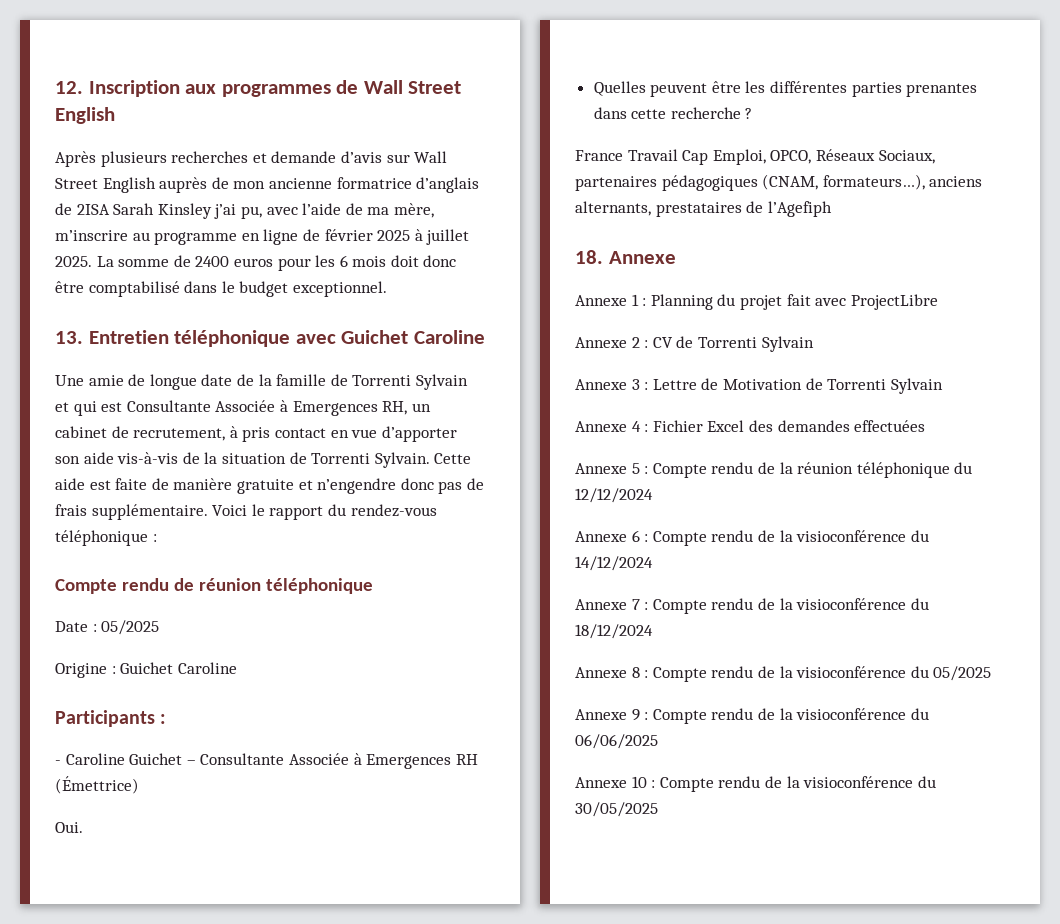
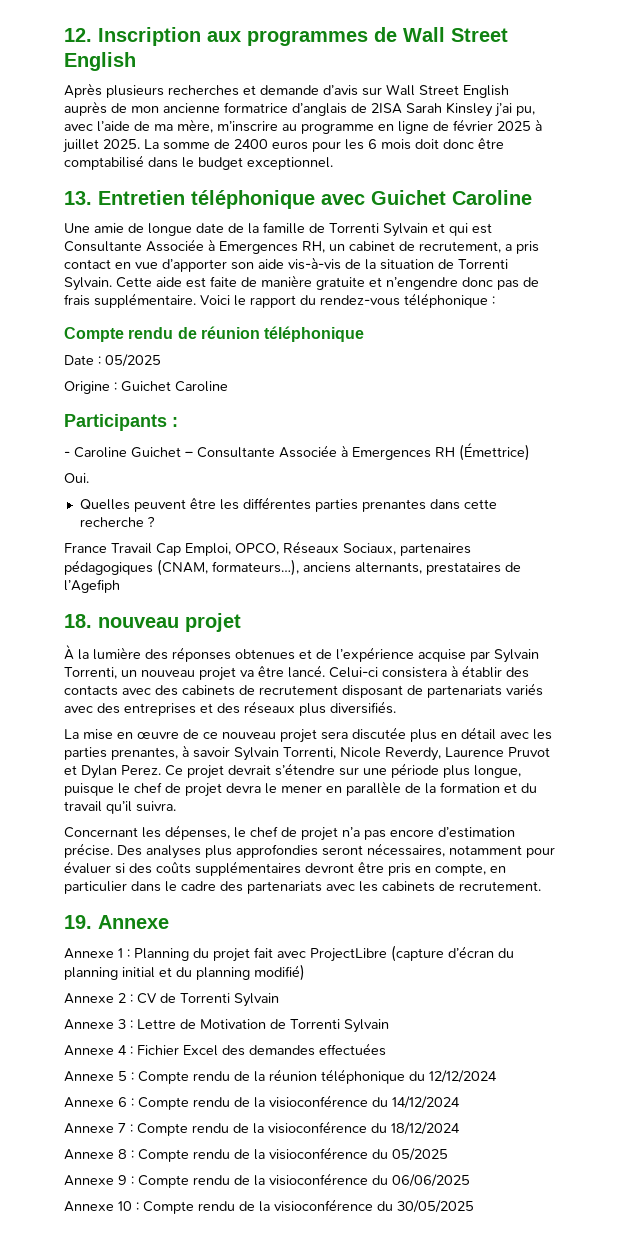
- Une amie de longue date de la famille de Torrenti Sylvain et qui est Consultante Associée à Emergences RH, un cabinet de recrutement, à pris contact en vue d’apporter son aide vis-à-vis de la situation de Torrenti Sylvain.
+ Une amie de longue date de la famille de Torrenti Sylvain et qui est Consultante Associée à Emergences RH, un cabinet de recrutement, a pris contact en vue d’apporter son aide vis-à-vis de la situation de Torrenti Sylvain.
- 18. Annexe
+ 18. nouveau projet
+ À la lumière des réponses obtenues et de l’expérience acquise par Sylvain Torrenti, un nouveau projet va être lancé. Celui-ci consistera à établir des contacts avec des cabinets de recrutement disposant de partenariats variés avec des entreprises et des réseaux plus diversifiés.
+ La mise en œuvre de ce nouveau projet sera discutée plus en détail avec les parties prenantes, à savoir Sylvain Torrenti, Nicole Reverdy, Laurence Pruvot et Dylan Perez. Ce projet devrait s’étendre sur une période plus longue, puisque le chef de projet devra le mener en parallèle de la formation et du travail qu’il suivra.
+ Concernant les dépenses, le chef de projet n’a pas encore d’estimation précise. Des analyses plus approfondies seront nécessaires, notamment pour évaluer si des coûts supplémentaires devront être pris en compte, en particulier dans le cadre des partenariats avec les cabinets de recrutement.
+ 19. Annexe
- Annexe 1 : Planning du projet fait avec ProjectLibre
+ Annexe 1 : Planning du projet fait avec ProjectLibre (capture d’écran du planning initial et du planning modifié)

